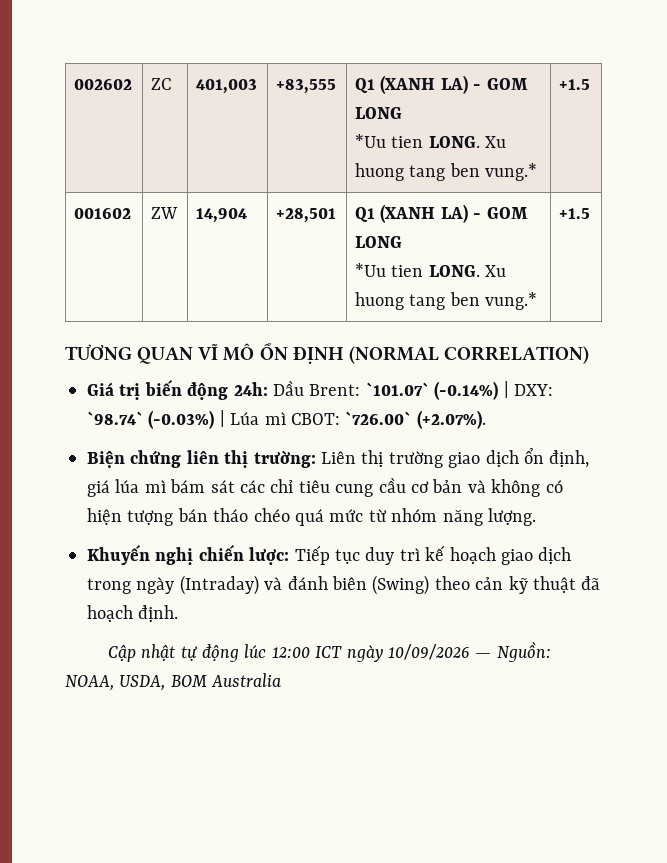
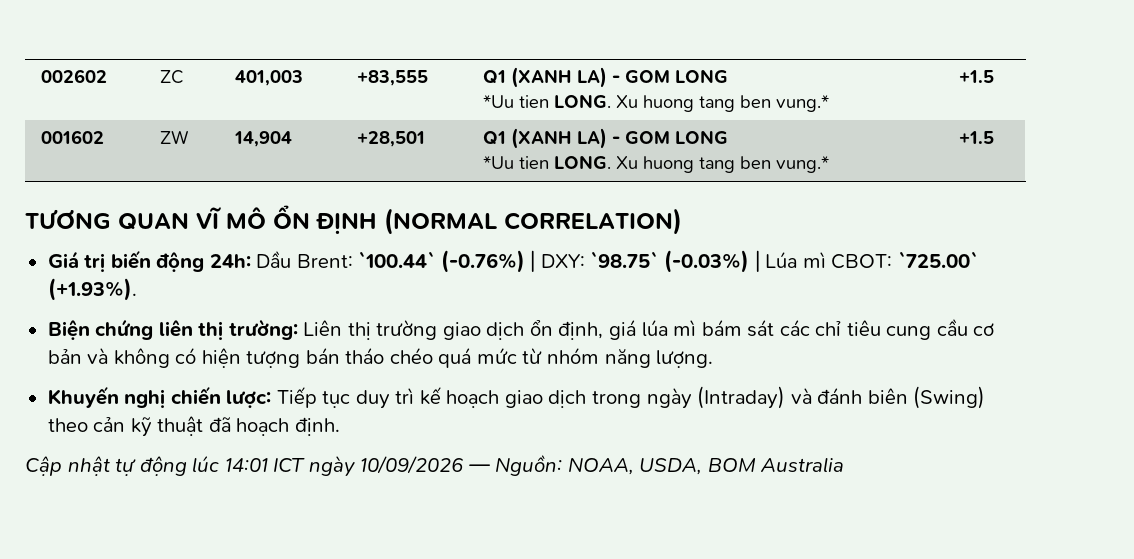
- Giá trị biến động 24h: Dầu Brent: `101.07` (-0.14%) | DXY: `98.74` (-0.03%) | Lúa mì CBOT: `726.00` (+2.07%).
+ Giá trị biến động 24h: Dầu Brent: `100.44` (-0.76%) | DXY: `98.75` (-0.03%) | Lúa mì CBOT: `725.00` (+1.93%).
- Cập nhật tự động lúc 12:00 ICT ngày 10/09/2026 — Nguồn: NOAA, USDA, BOM Australia
+ Cập nhật tự động lúc 14:01 ICT ngày 10/09/2026 — Nguồn: NOAA, USDA, BOM Australia

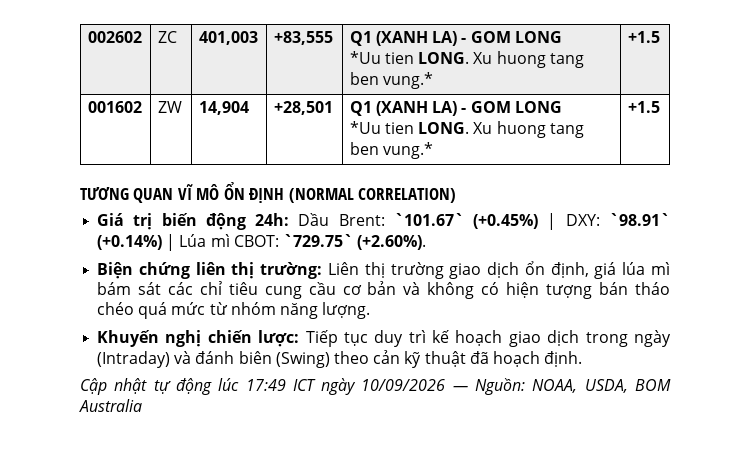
- Giá trị biến động 24h: Dầu Brent: `100.44` (-0.76%) | DXY: `98.75` (-0.03%) | Lúa mì CBOT: `725.00` (+1.93%).
+ Giá trị biến động 24h: Dầu Brent: `101.67` (+0.45%) | DXY: `98.91` (+0.14%) | Lúa mì CBOT: `729.75` (+2.60%).
- Cập nhật tự động lúc 14:01 ICT ngày 10/09/2026 — Nguồn: NOAA, USDA, BOM Australia
+ Cập nhật tự động lúc 17:49 ICT ngày 10/09/2026 — Nguồn: NOAA, USDA, BOM Australia

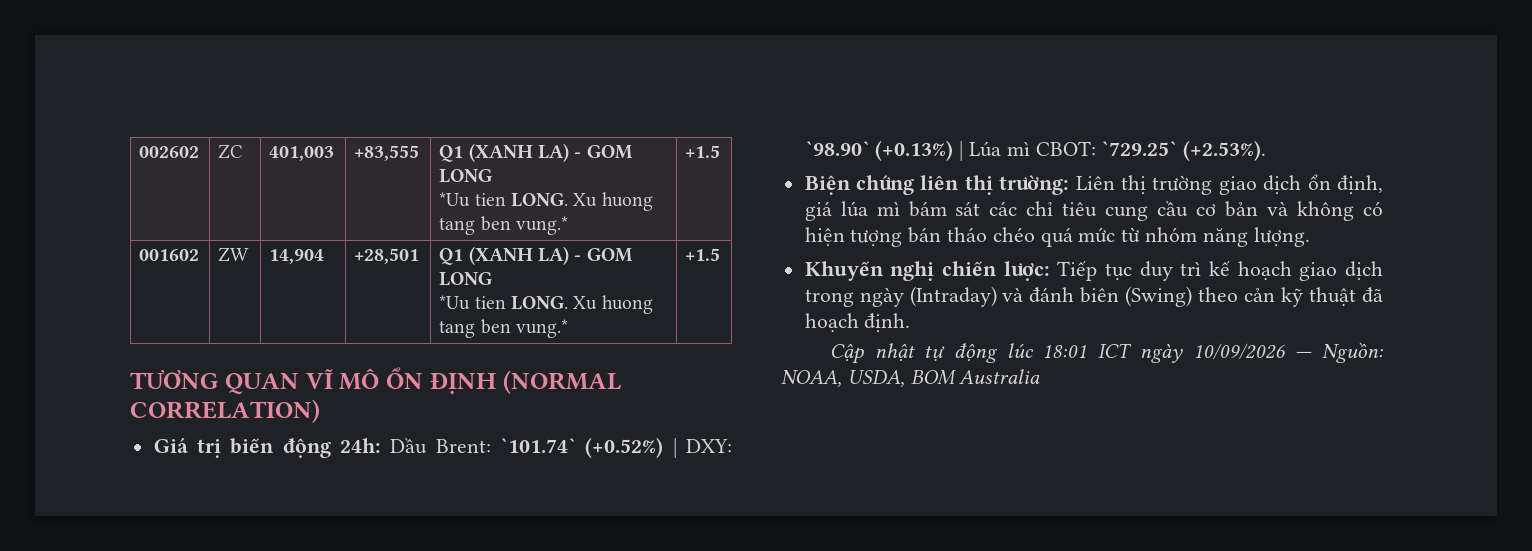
- Giá trị biến động 24h: Dầu Brent: `101.67` (+0.45%) | DXY: `98.91` (+0.14%) | Lúa mì CBOT: `729.75` (+2.60%).
+ Giá trị biến động 24h: Dầu Brent: `101.74` (+0.52%) | DXY: `98.90` (+0.13%) | Lúa mì CBOT: `729.25` (+2.53%).
- Cập nhật tự động lúc 17:49 ICT ngày 10/09/2026 — Nguồn: NOAA, USDA, BOM Australia
+ Cập nhật tự động lúc 18:01 ICT ngày 10/09/2026 — Nguồn: NOAA, USDA, BOM Australia

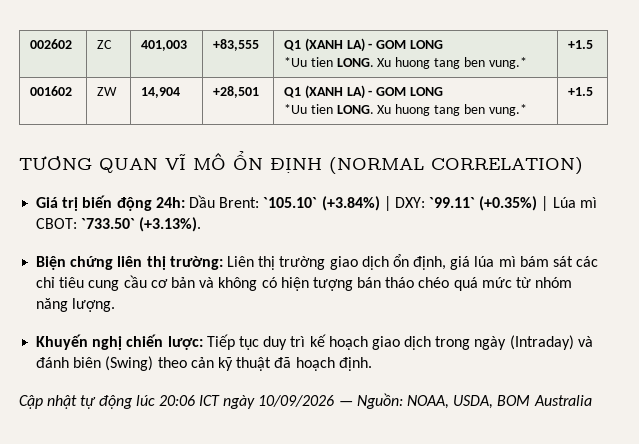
- Giá trị biến động 24h: Dầu Brent: `101.74` (+0.52%) | DXY: `98.90` (+0.13%) | Lúa mì CBOT: `729.25` (+2.53%).
+ Giá trị biến động 24h: Dầu Brent: `105.10` (+3.84%) | DXY: `99.11` (+0.35%) | Lúa mì CBOT: `733.50` (+3.13%).
- Cập nhật tự động lúc 18:01 ICT ngày 10/09/2026 — Nguồn: NOAA, USDA, BOM Australia
+ Cập nhật tự động lúc 20:06 ICT ngày 10/09/2026 — Nguồn: NOAA, USDA, BOM Australia

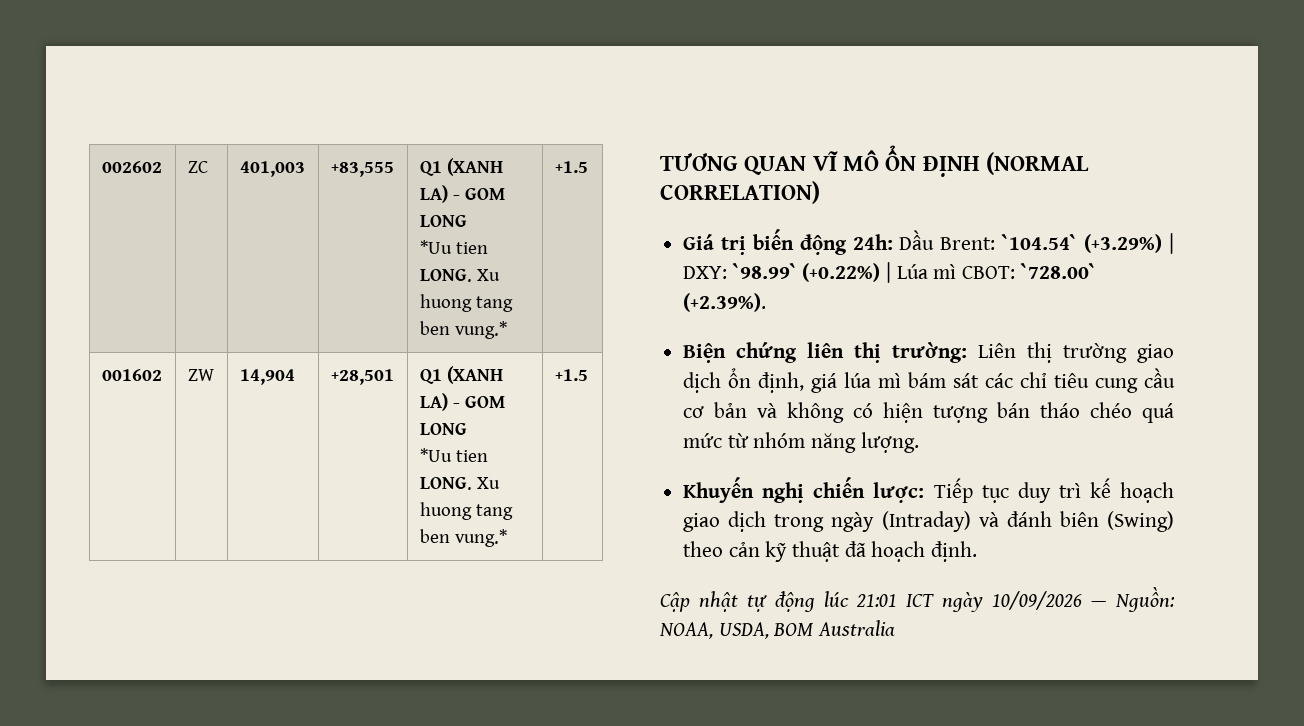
- Giá trị biến động 24h: Dầu Brent: `105.10` (+3.84%) | DXY: `99.11` (+0.35%) | Lúa mì CBOT: `733.50` (+3.13%).
+ Giá trị biến động 24h: Dầu Brent: `104.54` (+3.29%) | DXY: `98.99` (+0.22%) | Lúa mì CBOT: `728.00` (+2.39%).
- Cập nhật tự động lúc 20:06 ICT ngày 10/09/2026 — Nguồn: NOAA, USDA, BOM Australia
+ Cập nhật tự động lúc 21:01 ICT ngày 10/09/2026 — Nguồn: NOAA, USDA, BOM Australia

